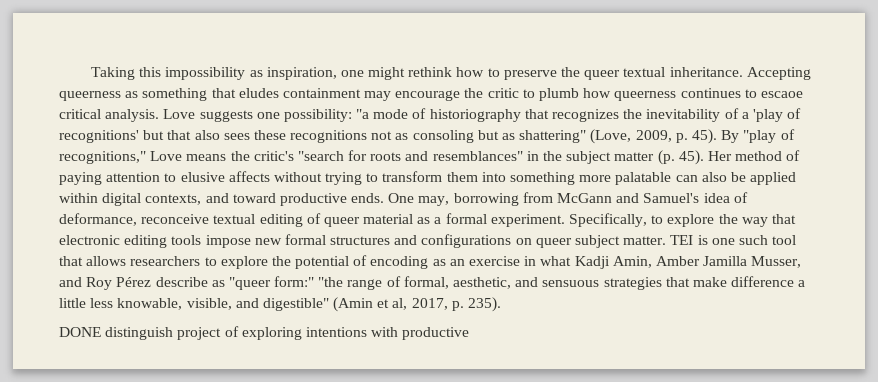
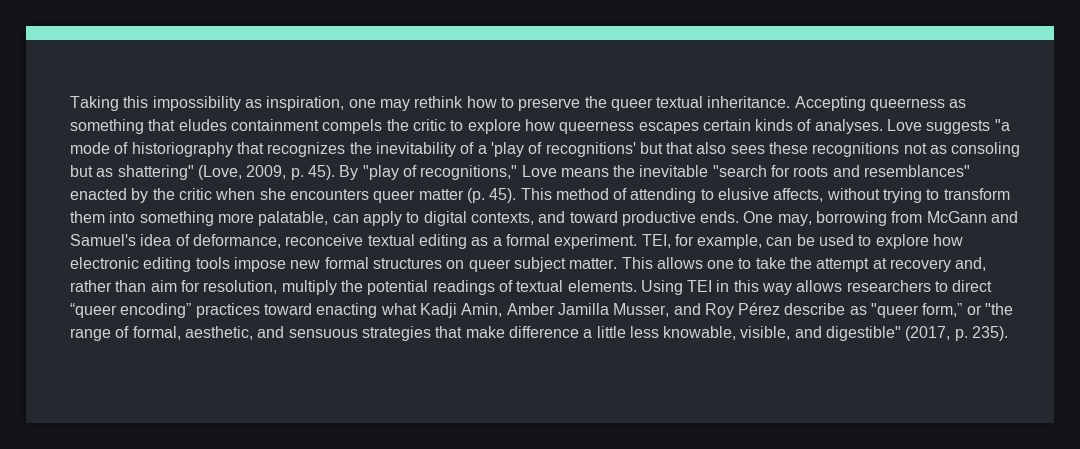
- Taking this impossibility as inspiration, one might rethink how to preserve the queer textual inheritance.
+ Taking this impossibility as inspiration, one may rethink how to preserve the queer textual inheritance.
- Accepting queerness as something that eludes containment may encourage the critic to plumb how queerness continues to escaoe critical analysis. Love suggests one possibility: "a mode of historiography that recognizes the inevitability of a 'play of recognitions' but that also sees these recognitions not as consoling but as shattering" (Love, 2009, p. 45).
+ Accepting queerness as something that eludes containment compels the critic to explore how queerness escapes certain kinds of analyses. Love suggests "a mode of historiography that recognizes the inevitability of a 'play of recognitions' but that also sees these recognitions not as consoling but as shattering" (Love, 2009, p. 45).
- By "play of recognitions," Love means the critic's "search for roots and resemblances" in the subject matter (p. 45).
+ By "play of recognitions," Love means the inevitable "search for roots and resemblances" enacted by the critic when she encounters queer matter (p. 45).
- Her method of paying attention to elusive affects without trying to transform them into something more palatable can also be applied within digital contexts, and toward productive ends.
+ This method of attending to elusive affects, without trying to transform them into something more palatable, can apply to digital contexts, and toward productive ends.
- One may, borrowing from McGann and Samuel's idea of deformance, reconceive textual editing of queer material as a formal experiment.
+ One may, borrowing from McGann and Samuel's idea of deformance, reconceive textual editing as a formal experiment.
- Specifically, to explore the way that electronic editing tools impose new formal structures and configurations on queer subject matter.
+ TEI, for example, can be used to explore how electronic editing tools impose new formal structures on queer subject matter.
- TEI is one such tool that allows researchers to explore the potential of encoding as an exercise in what Kadji Amin, Amber Jamilla Musser, and Roy Pérez describe as "queer form:" "the range of formal, aesthetic, and sensuous strategies that make difference a little less knowable, visible, and digestible" (Amin et al, 2017, p. 235).
- DONE distinguish project of exploring intentions with productive
+ This allows one to take the attempt at recovery and, rather than aim for resolution, multiply the potential readings of textual elements. Using TEI in this way allows researchers to direct “queer encoding” practices toward enacting what Kadji Amin, Amber Jamilla Musser, and Roy Pérez describe as "queer form,” or "the range of formal, aesthetic, and sensuous strategies that make difference a little less knowable, visible, and digestible" (2017, p. 235).

